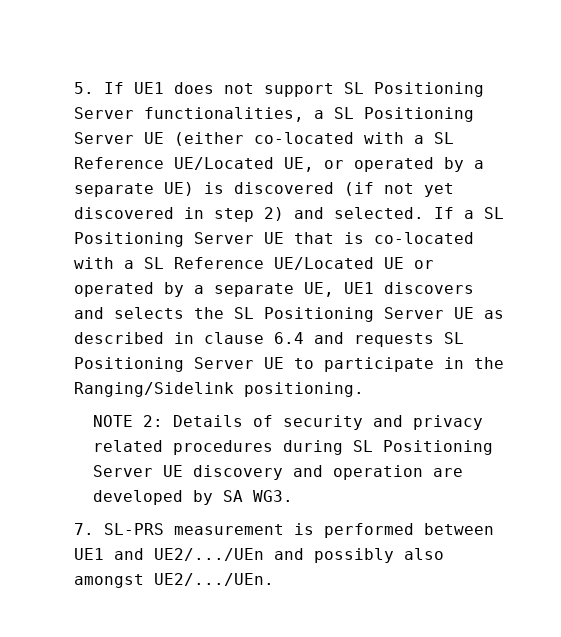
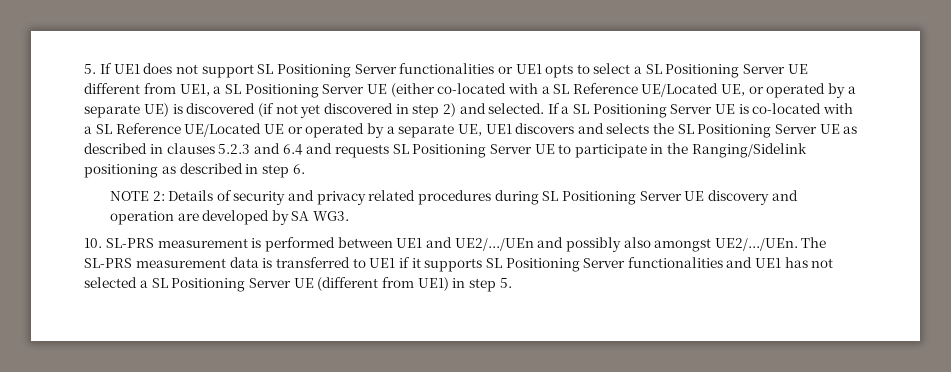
- 5. If UE1 does not support SL Positioning Server functionalities, a SL Positioning Server UE (either co-located with a SL Reference UE/Located UE, or operated by a separate UE) is discovered (if not yet discovered in step 2) and selected.
+ 5. If UE1 does not support SL Positioning Server functionalities or UE1 opts to select a SL Positioning Server UE different from UE1, a SL Positioning Server UE (either co-located with a SL Reference UE/Located UE, or operated by a separate UE) is discovered (if not yet discovered in step 2) and selected.
- If a SL Positioning Server UE that is co-located with a SL Reference UE/Located UE or operated by a separate UE, UE1 discovers and selects the SL Positioning Server UE as described in clause 6.4 and requests SL Positioning Server UE to participate in the Ranging/Sidelink positioning.
+ If a SL Positioning Server UE is co-located with a SL Reference UE/Located UE or operated by a separate UE, UE1 discovers and selects the SL Positioning Server UE as described in clauses 5.2.3 and 6.4 and requests SL Positioning Server UE to participate in the Ranging/Sidelink positioning as described in step 6.
- 7. SL-PRS measurement is performed between UE1 and UE2/.../UEn and possibly also amongst UE2/.../UEn.
+ 10. SL-PRS measurement is performed between UE1 and UE2/.../UEn and possibly also amongst UE2/.../UEn. The SL-PRS measurement data is transferred to UE1 if it supports SL Positioning Server functionalities and UE1 has not selected a SL Positioning Server UE (different from UE1) in step 5.

